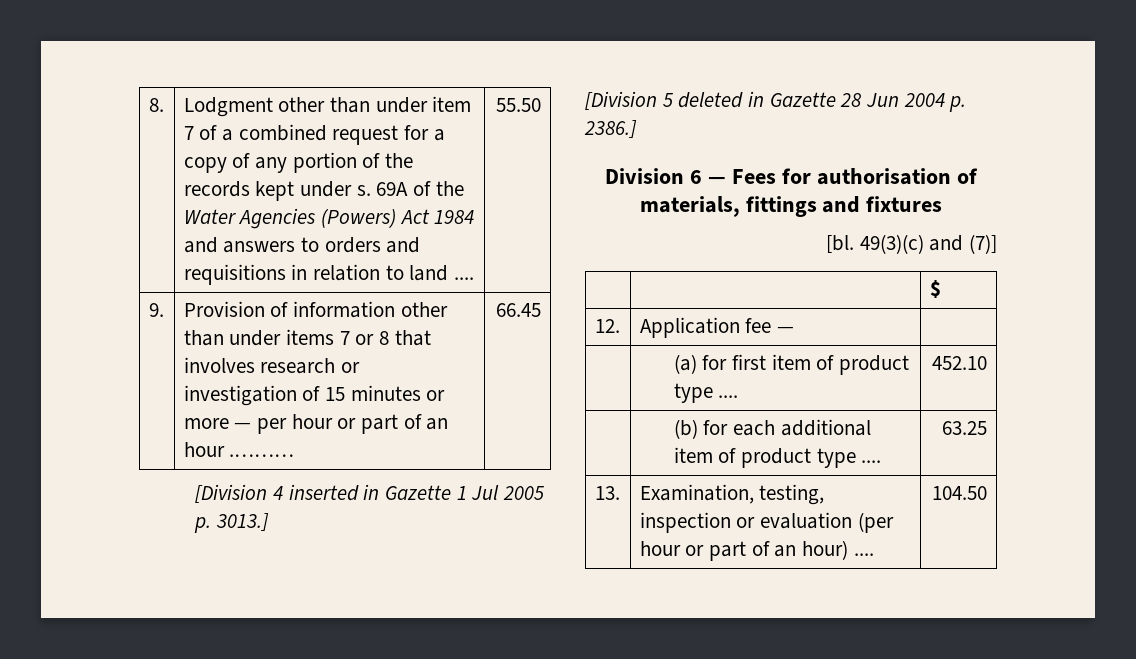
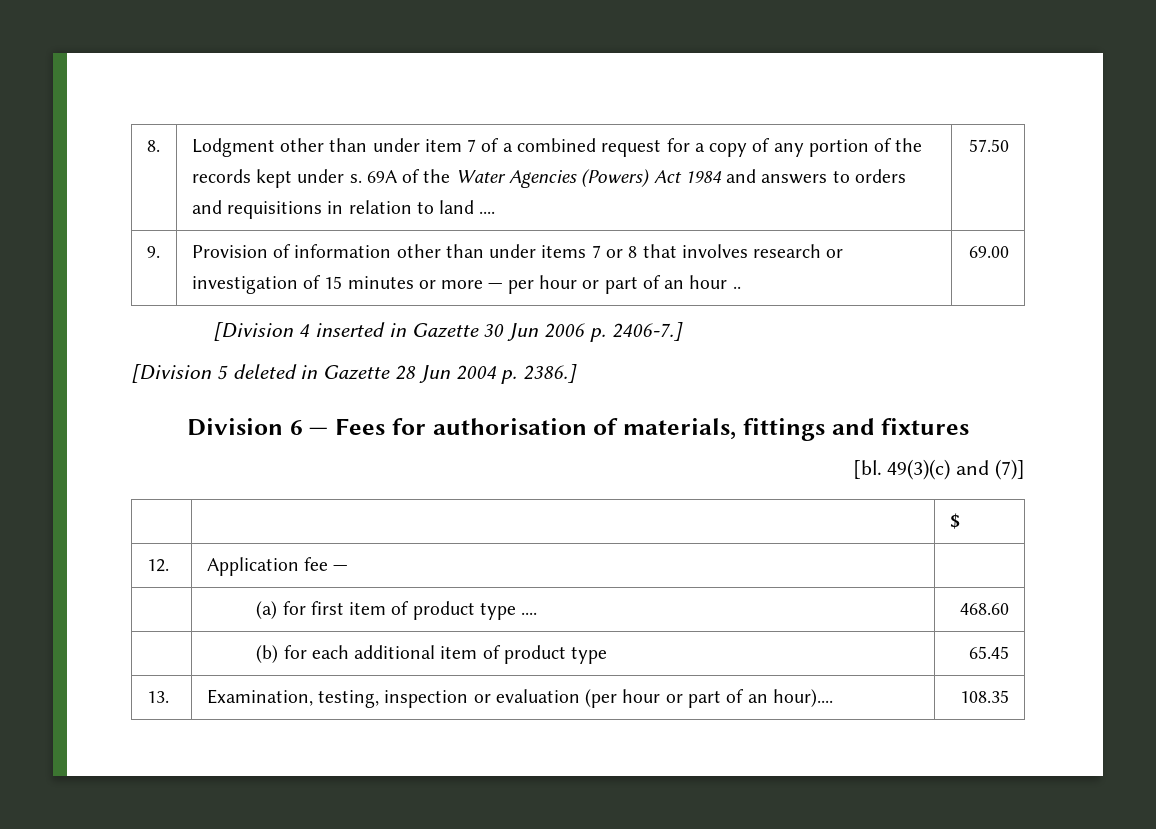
- 55.50
+ 57.50
- 9. | Provision of information other than under items 7 or 8 that involves research or investigation of 15 minutes or more — per hour or part of an hour .……… | 66.45
+ 9. | Provision of information other than under items 7 or 8 that involves research or investigation of 15 minutes or more — per hour or part of an hour .. | 69.00
- [Division 4 inserted in Gazette 1 Jul 2005 p. 3013.]
+ [Division 4 inserted in Gazette 30 Jun 2006 p. 2406-7.]
- | (a) for first item of product type .... | 452.10
+ | (a) for first item of product type .... | 468.60
- | (b) for each additional item of product type .... | 63.25
+ | (b) for each additional item of product type | 65.45
- 13. | Examination, testing, inspection or evaluation (per hour or part of an hour) .... | 104.50
+ 13. | Examination, testing, inspection or evaluation (per hour or part of an hour).... | 108.35

